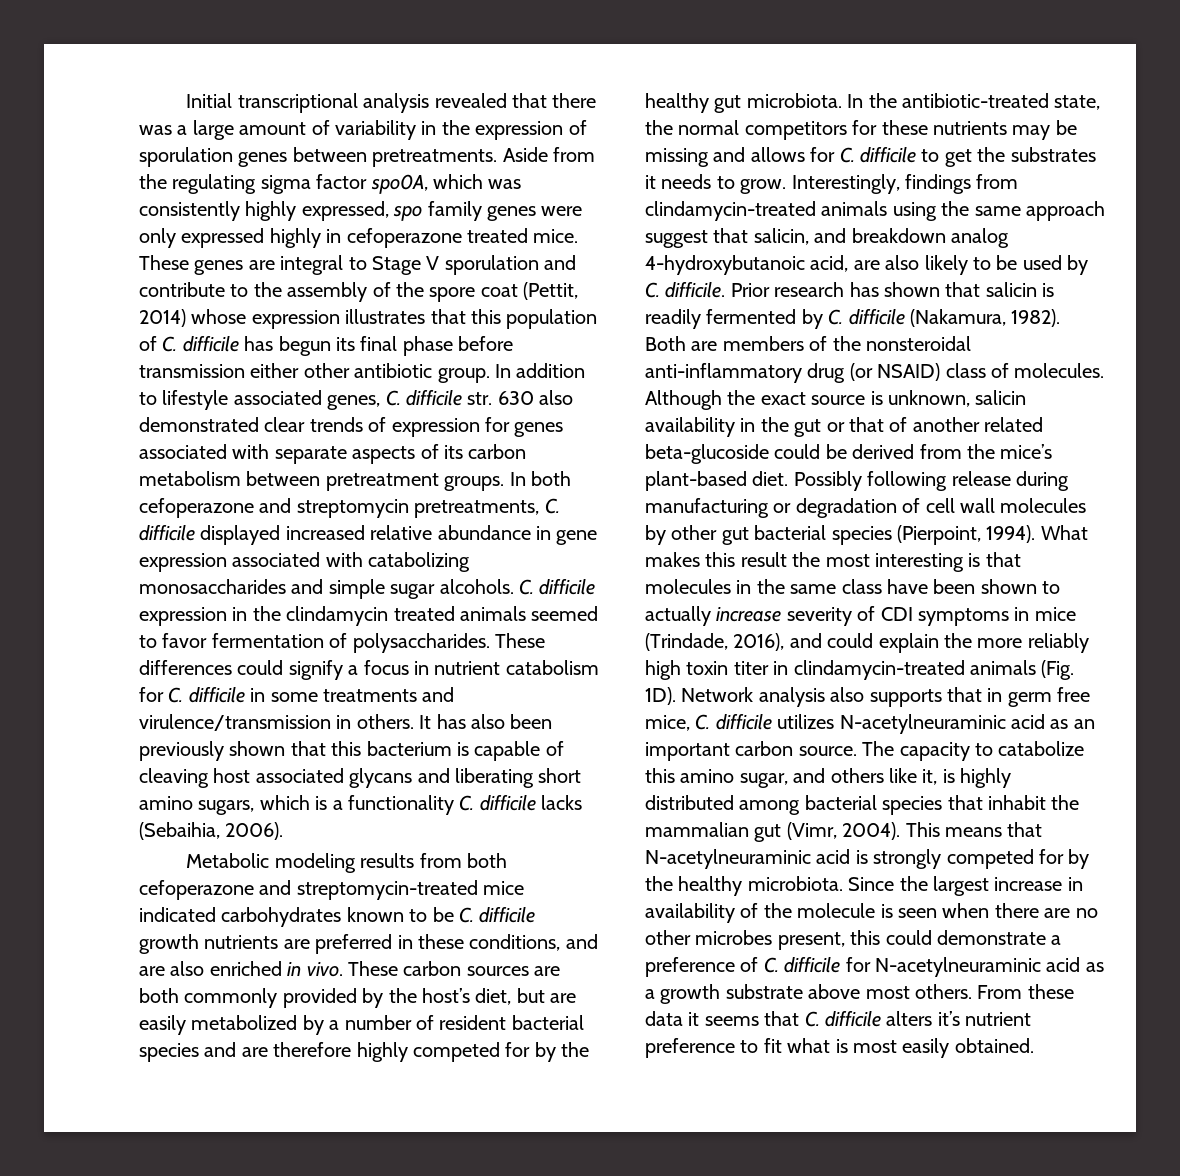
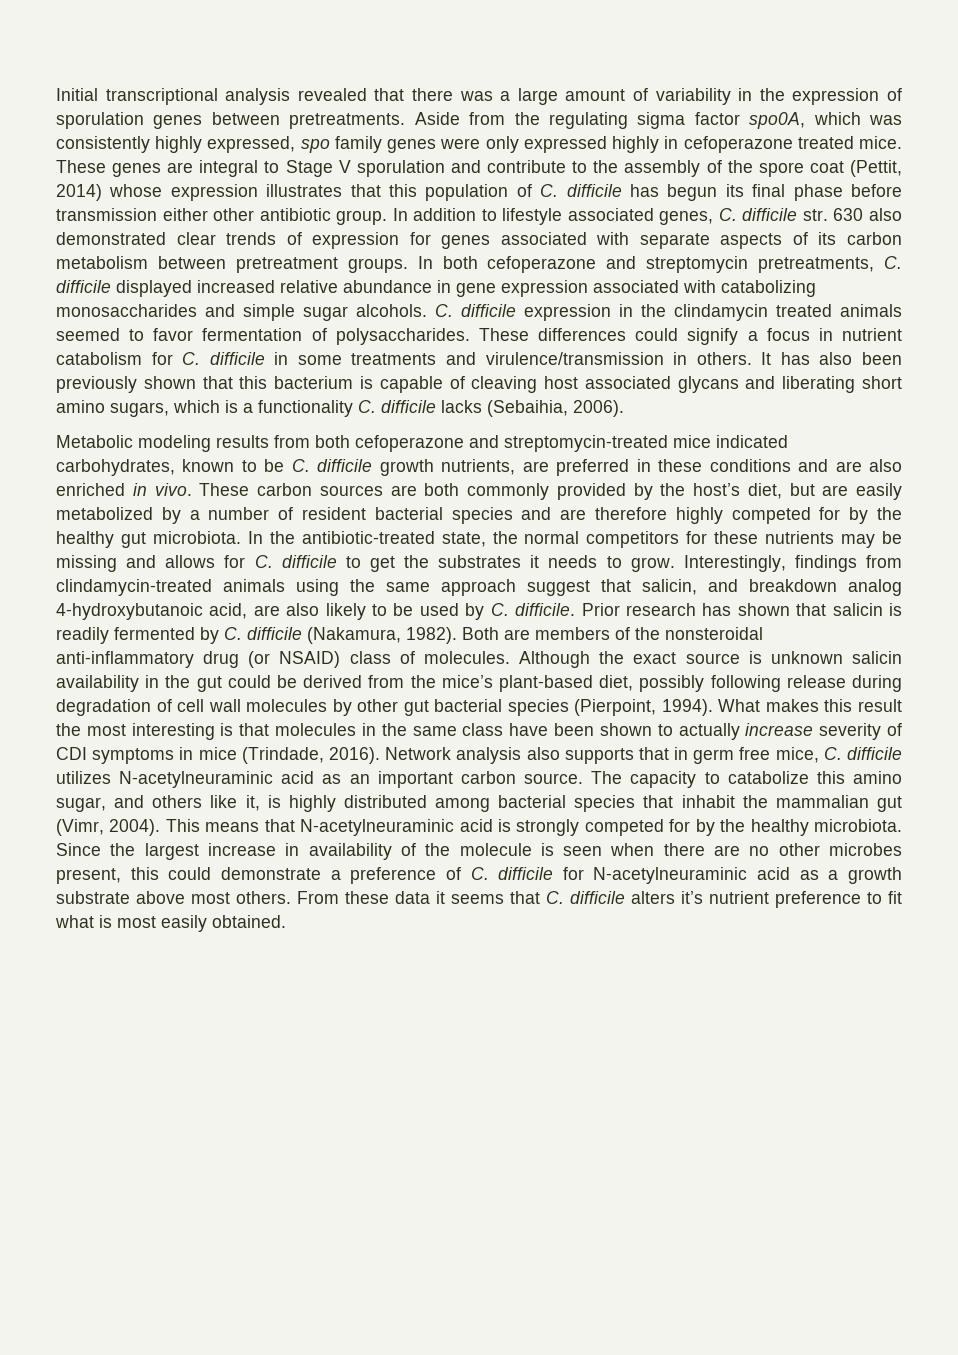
- Metabolic modeling results from both cefoperazone and streptomycin-treated mice indicated carbohydrates known to be C. difficile growth nutrients are preferred in these conditions, and are also enriched in vivo.
+ Metabolic modeling results from both cefoperazone and streptomycin-treated mice indicated carbohydrates, known to be C. difficile growth nutrients, are preferred in these conditions and are also enriched in vivo.
- Although the exact source is unknown, salicin availability in the gut or that of another related beta-glucoside could be derived from the mice’s plant-based diet. Possibly following release during manufacturing or degradation of cell wall molecules by other gut bacterial species (Pierpoint, 1994).
+ Although the exact source is unknown salicin availability in the gut could be derived from the mice’s plant-based diet, possibly following release during degradation of cell wall molecules by other gut bacterial species (Pierpoint, 1994).
- What makes this result the most interesting is that molecules in the same class have been shown to actually increase severity of CDI symptoms in mice (Trindade, 2016), and could explain the more reliably high toxin titer in clindamycin-treated animals (Fig. 1D).
+ What makes this result the most interesting is that molecules in the same class have been shown to actually increase severity of CDI symptoms in mice (Trindade, 2016).

